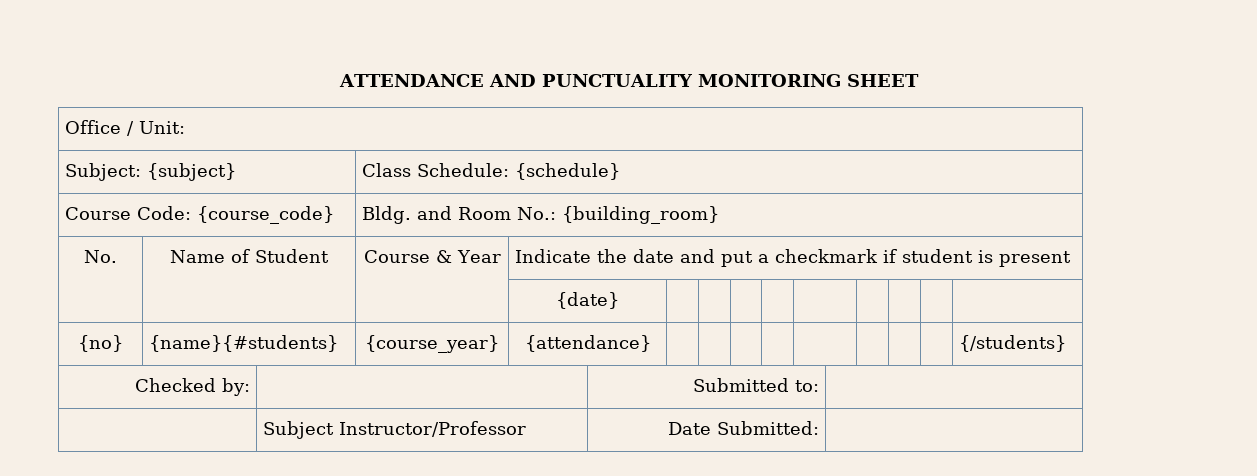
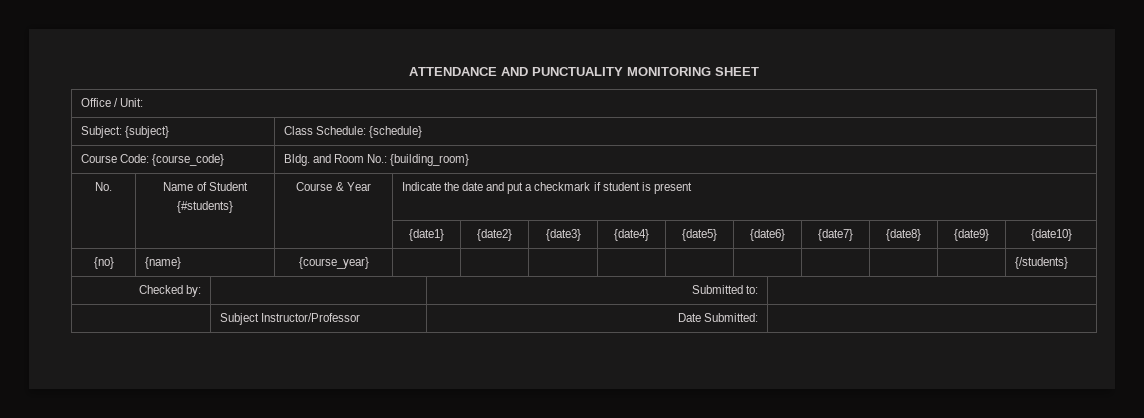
- No. | Name of Student | Course & Year | Indicate the date and put a checkmark if student is present
+ No. | Name of Student
+ {#students} | Course & Year | Indicate the date and put a checkmark if student is present
- | | | {date} | | | | | | | | |
+ | | | {date1} | {date2} | {date3} | {date4} | {date5} | {date6} | {date7} | {date8} | {date9} | {date10}
- {no} | {name}{#students} | {course_year} | {attendance} | | | | | | | | | {/students}
+ {no} | {name} | {course_year} | | | | | | | | | | {/students}

